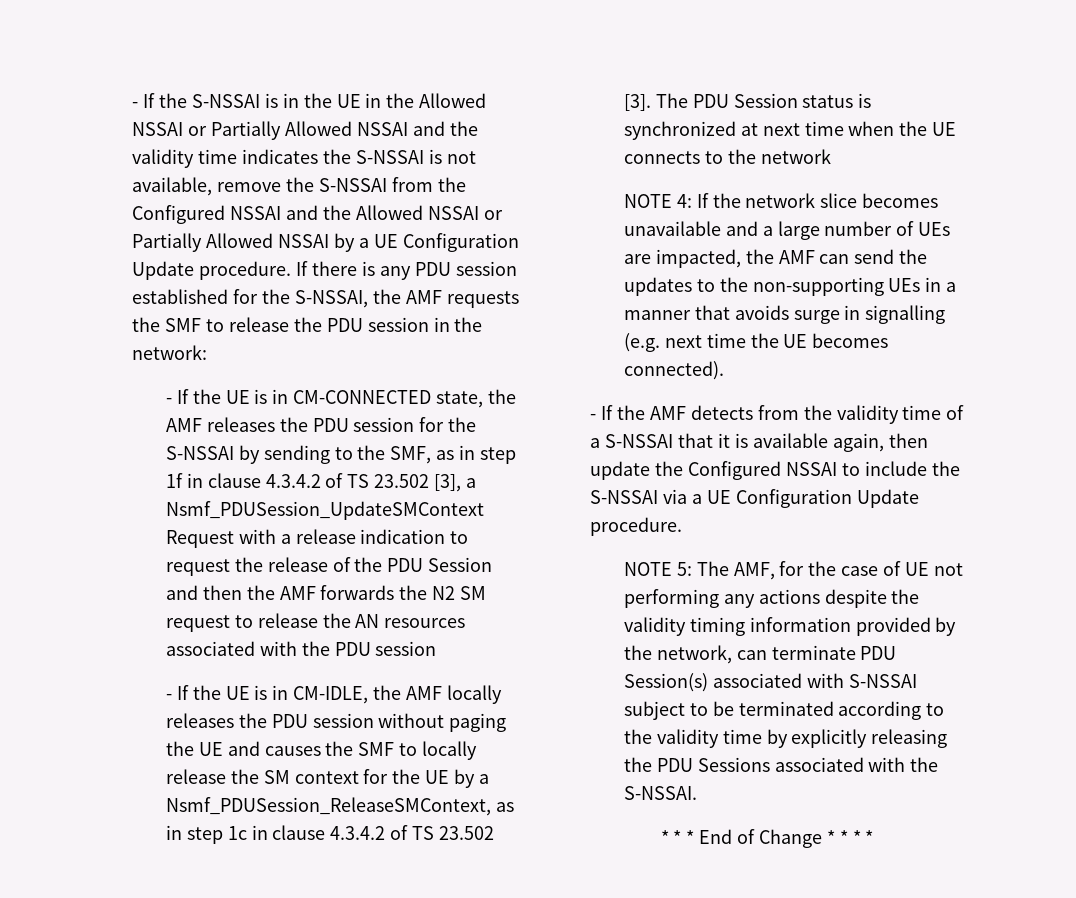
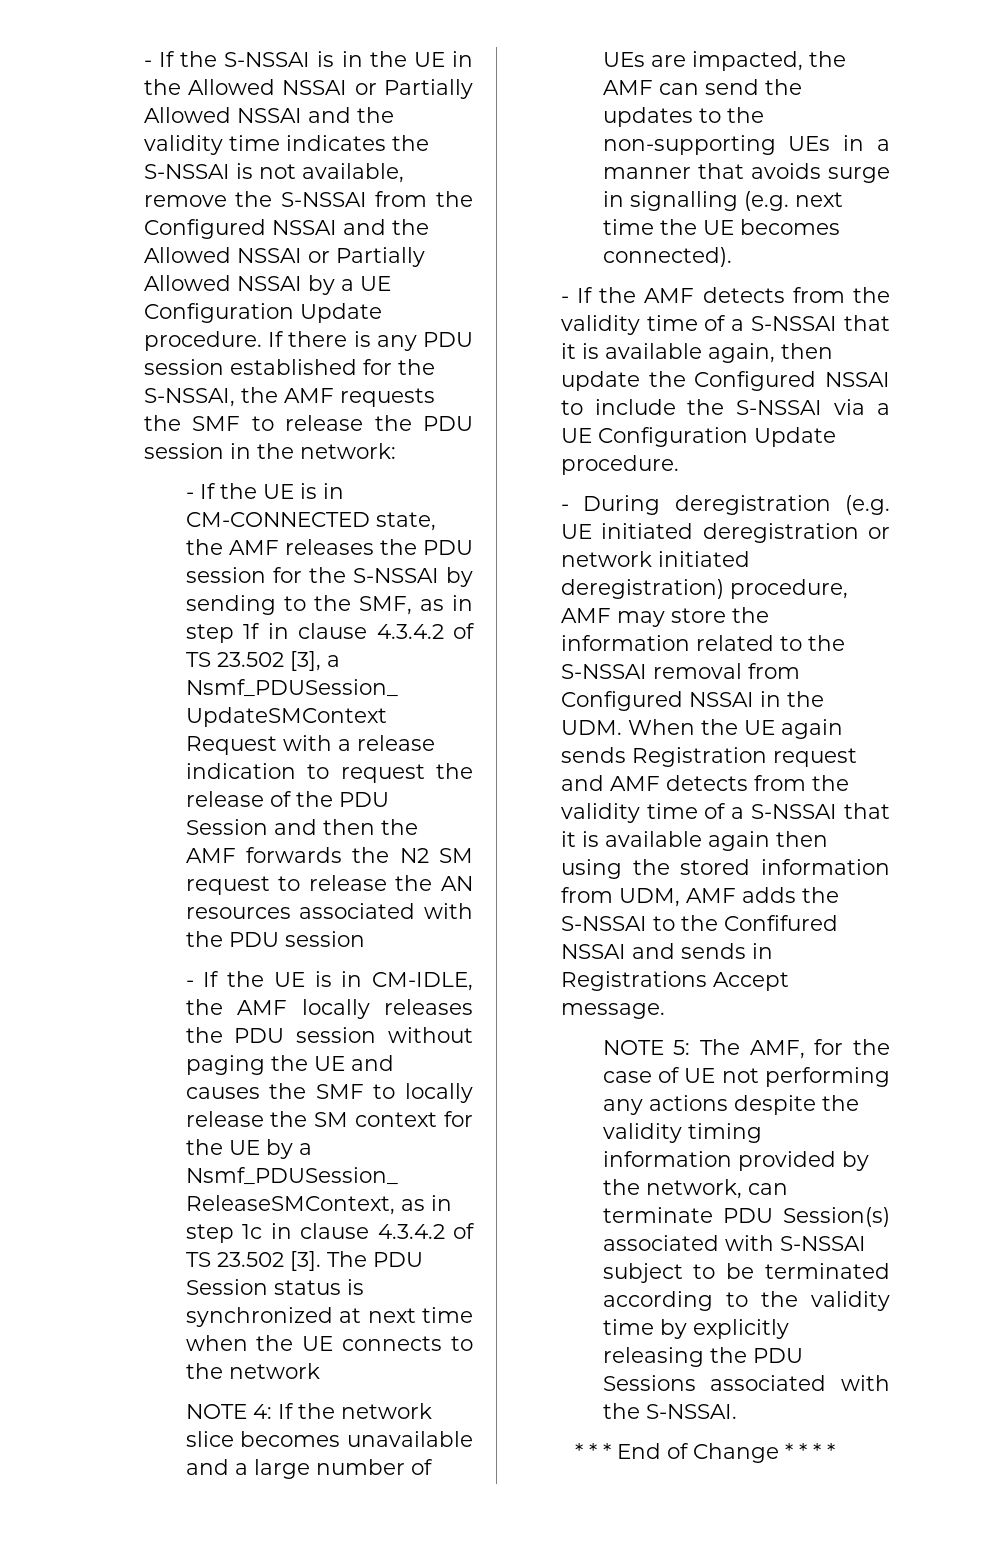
+ - During deregistration (e.g. UE initiated deregistration or network initiated deregistration) procedure, AMF may store the information related to the S-NSSAI removal from Configured NSSAI in the UDM. When the UE again sends Registration request and AMF detects from the validity time of a S-NSSAI that it is available again then using the stored information from UDM, AMF adds the S-NSSAI to the Confifured NSSAI and sends in Registrations Accept message.

